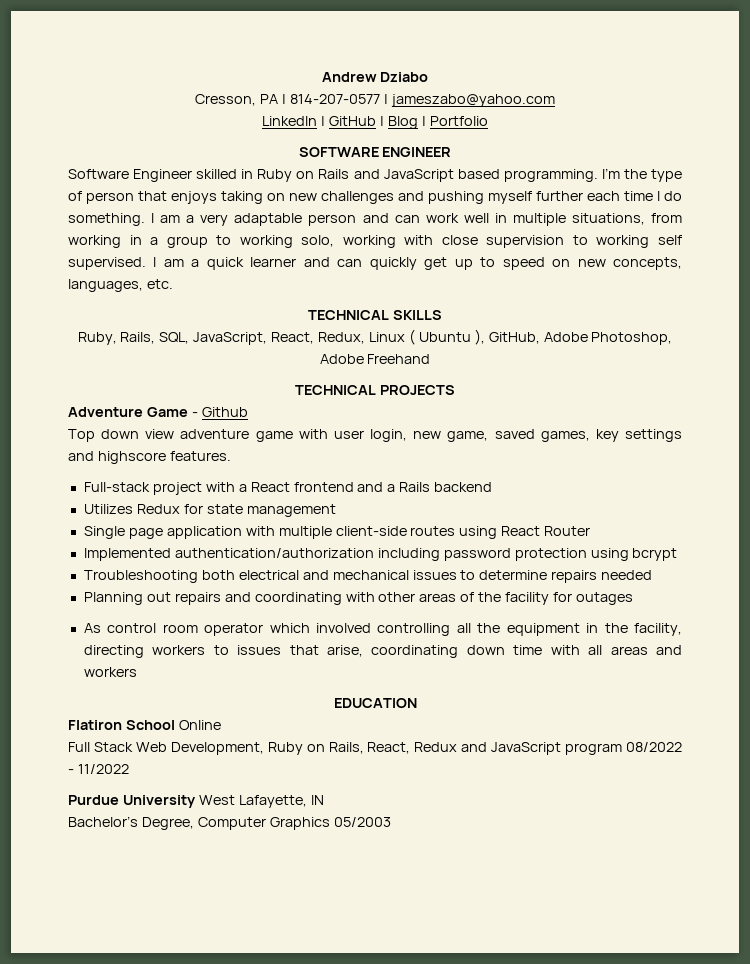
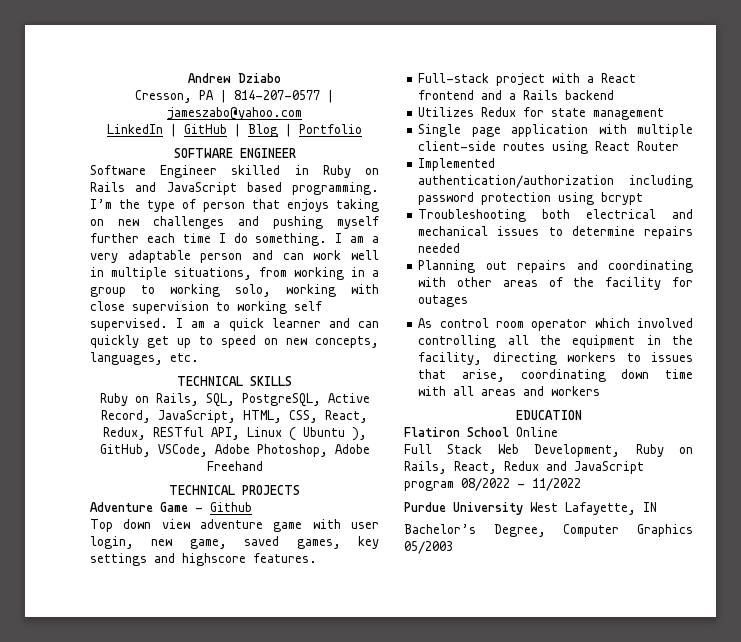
- Ruby, Rails, SQL, JavaScript, React, Redux, Linux ( Ubuntu ), GitHub, Adobe Photoshop, Adobe Freehand
+ Ruby on Rails, SQL, PostgreSQL, Active Record, JavaScript, HTML, CSS, React, Redux, RESTful API, Linux ( Ubuntu ), GitHub, VSCode, Adobe Photoshop, Adobe Freehand

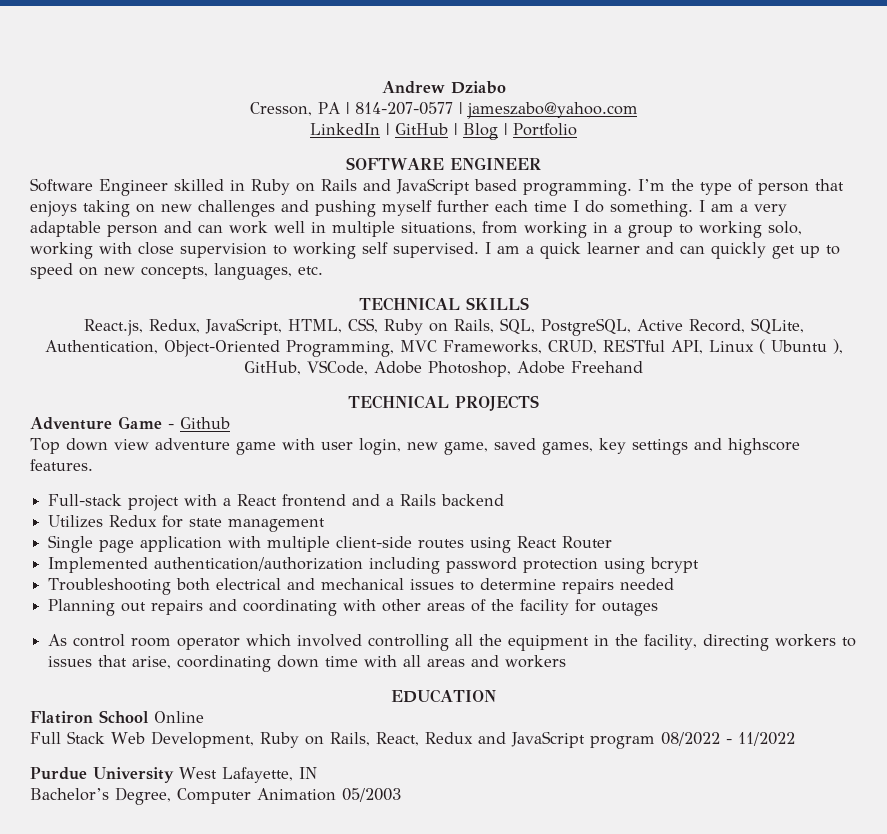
- Ruby on Rails, SQL, PostgreSQL, Active Record, JavaScript, HTML, CSS, React, Redux, RESTful API, Linux ( Ubuntu ), GitHub, VSCode, Adobe Photoshop, Adobe Freehand
+ React.js, Redux, JavaScript, HTML, CSS, Ruby on Rails, SQL, PostgreSQL, Active Record, SQLite, Authentication, Object-Oriented Programming, MVC Frameworks, CRUD, RESTful API, Linux ( Ubuntu ), GitHub, VSCode, Adobe Photoshop, Adobe Freehand
- Bachelor’s Degree, Computer Graphics 05/2003
+ Bachelor’s Degree, Computer Animation 05/2003

